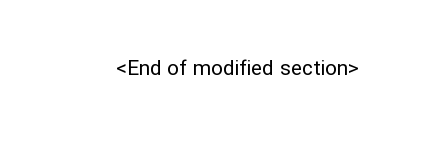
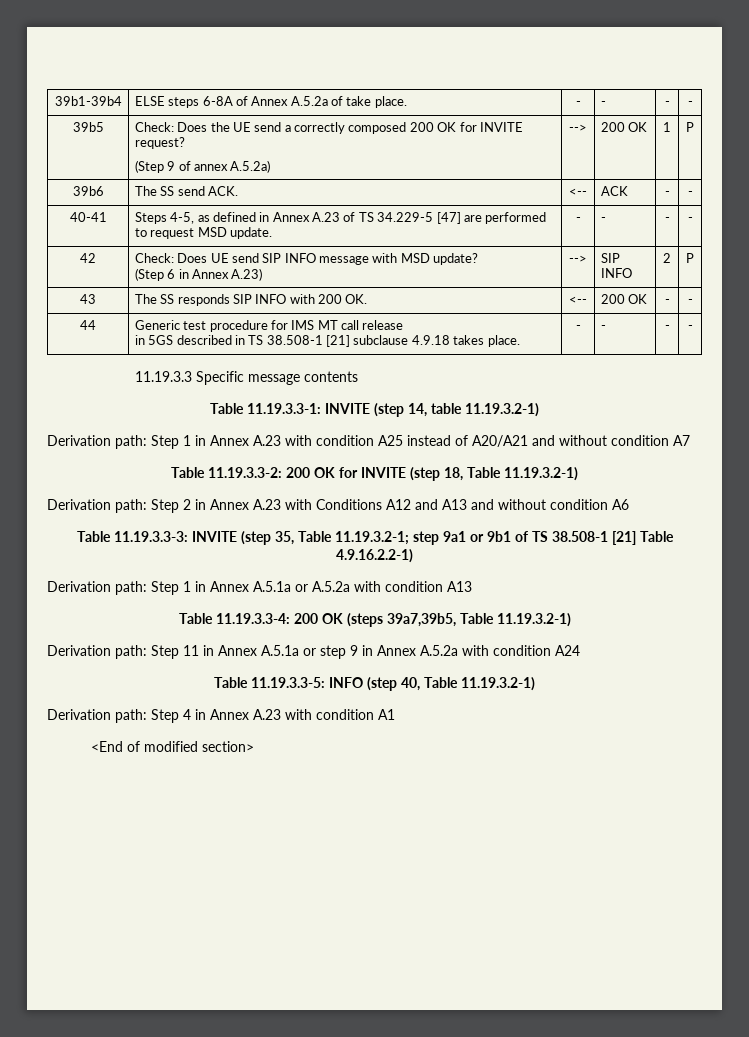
+ 39b1-39b4 | ELSE steps 6-8A of Annex A.5.2a of take place. | - | - | - | -
+ 39b5 | Check: Does the UE send a correctly composed 200 OK for INVITE request?
+ (Step 9 of annex A.5.2a) | --> | 200 OK | 1 | P
+ 39b6 | The SS send ACK. | <-- | ACK | - | -
+ 40-41 | Steps 4-5, as defined in Annex A.23 of TS 34.229-5 [47] are performed to request MSD update. | - | - | - | -
+ 42 | Check: Does UE send SIP INFO message with MSD update?
+ (Step 6 in Annex A.23) | --> | SIP INFO | 2 | P
+ 43 | The SS responds SIP INFO with 200 OK. | <-- | 200 OK | - | -
+ 44 | Generic test procedure for IMS MT call release
+ in 5GS described in TS 38.508-1 [21] subclause 4.9.18 takes place. | - | - | - | -
+ 11.19.3.3 Specific message contents
+ Table 11.19.3.3-1: INVITE (step 14, table 11.19.3.2-1)
+ Derivation path: Step 1 in Annex A.23 with condition A25 instead of A20/A21 and without condition A7
+ Table 11.19.3.3-2: 200 OK for INVITE (step 18, Table 11.19.3.2-1)
+ Derivation path: Step 2 in Annex A.23 with Conditions A12 and A13 and without condition A6
+ Table 11.19.3.3-3: INVITE (step 35, Table 11.19.3.2-1; step 9a1 or 9b1 of TS 38.508-1 [21] Table 4.9.16.2.2-1)
+ Derivation path: Step 1 in Annex A.5.1a or A.5.2a with condition A13
+ Table 11.19.3.3-4: 200 OK (steps 39a7,39b5, Table 11.19.3.2-1)
+ Derivation path: Step 11 in Annex A.5.1a or step 9 in Annex A.5.2a with condition A24
+ Table 11.19.3.3-5: INFO (step 40, Table 11.19.3.2-1)
+ Derivation path: Step 4 in Annex A.23 with condition A1

